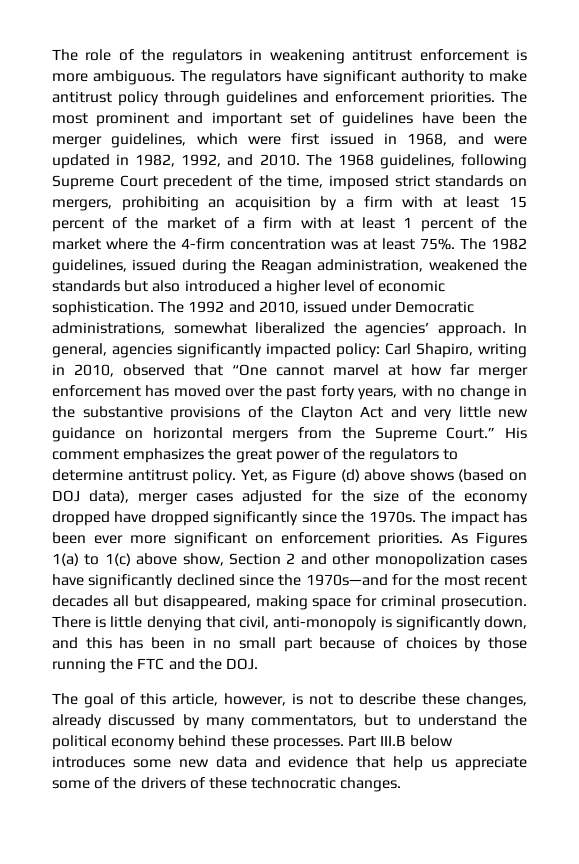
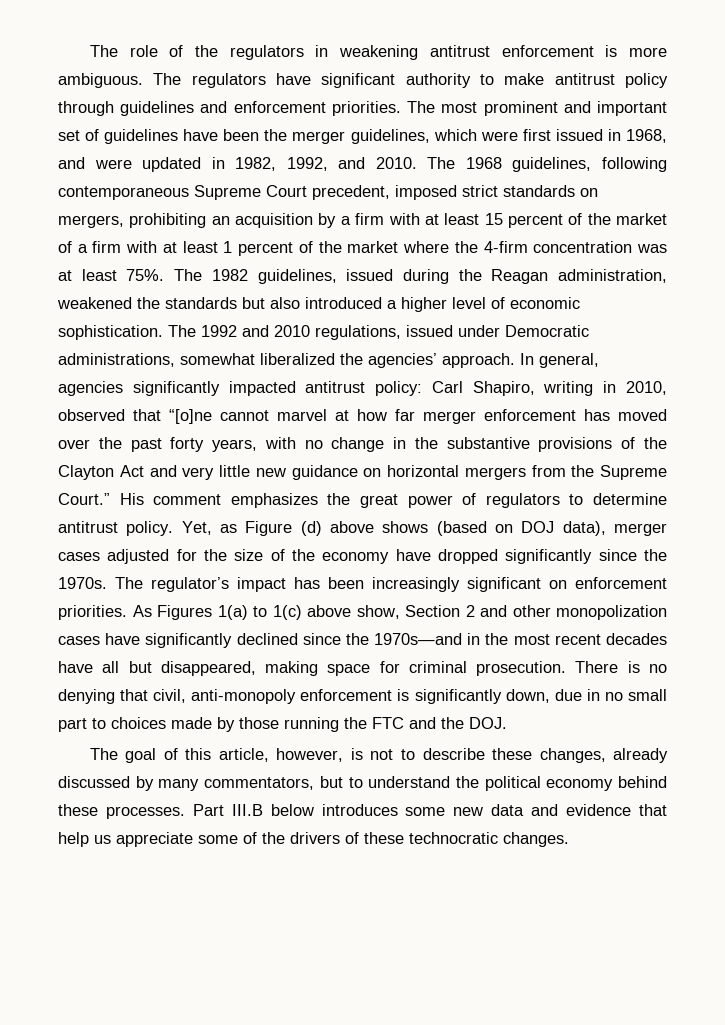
- The 1968 guidelines, following Supreme Court precedent of the time, imposed strict standards on mergers, prohibiting an acquisition by a firm with at least 15 percent of the market of a firm with at least 1 percent of the market where the 4-firm concentration was at least 75%.
+ The 1968 guidelines, following contemporaneous Supreme Court precedent, imposed strict standards on mergers, prohibiting an acquisition by a firm with at least 15 percent of the market of a firm with at least 1 percent of the market where the 4-firm concentration was at least 75%.
- The 1992 and 2010, issued under Democratic administrations, somewhat liberalized the agencies’ approach.
+ The 1992 and 2010 regulations, issued under Democratic administrations, somewhat liberalized the agencies’ approach.
- In general, agencies significantly impacted policy: Carl Shapiro, writing in 2010, observed that “One cannot marvel at how far merger enforcement has moved over the past forty years, with no change in the substantive provisions of the Clayton Act and very little new guidance on horizontal mergers from the Supreme Court.”
+ In general, agencies significantly impacted antitrust policy: Carl Shapiro, writing in 2010, observed that “[o]ne cannot marvel at how far merger enforcement has moved over the past forty years, with no change in the substantive provisions of the Clayton Act and very little new guidance on horizontal mergers from the Supreme Court.”
- His comment emphasizes the great power of the regulators to determine antitrust policy.
+ His comment emphasizes the great power of regulators to determine antitrust policy.
- Yet, as Figure (d) above shows (based on DOJ data), merger cases adjusted for the size of the economy dropped have dropped significantly since the 1970s.
+ Yet, as Figure (d) above shows (based on DOJ data), merger cases adjusted for the size of the economy have dropped significantly since the 1970s.
- The impact has been ever more significant on enforcement priorities.
+ The regulator’s impact has been increasingly significant on enforcement priorities.
- As Figures 1(a) to 1(c) above show, Section 2 and other monopolization cases have significantly declined since the 1970s—and for the most recent decades all but disappeared, making space for criminal prosecution.
+ As Figures 1(a) to 1(c) above show, Section 2 and other monopolization cases have significantly declined since the 1970s—and in the most recent decades have all but disappeared, making space for criminal prosecution.
- There is little denying that civil, anti-monopoly is significantly down, and this has been in no small part because of choices by those running the FTC and the DOJ.
+ There is no denying that civil, anti-monopoly enforcement is significantly down, due in no small part to choices made by those running the FTC and the DOJ.

